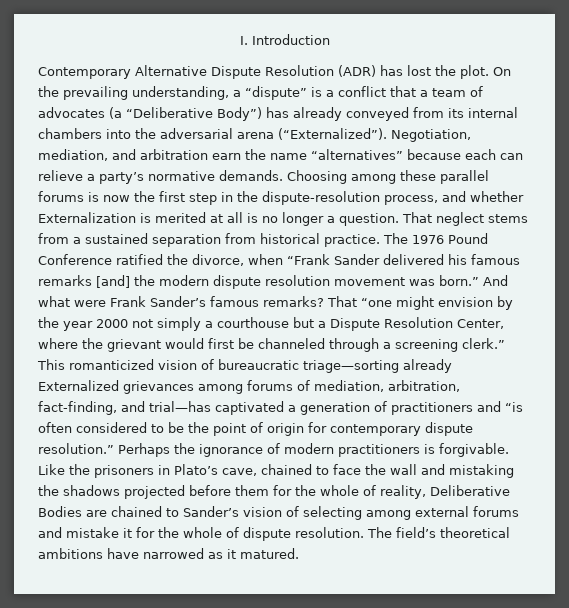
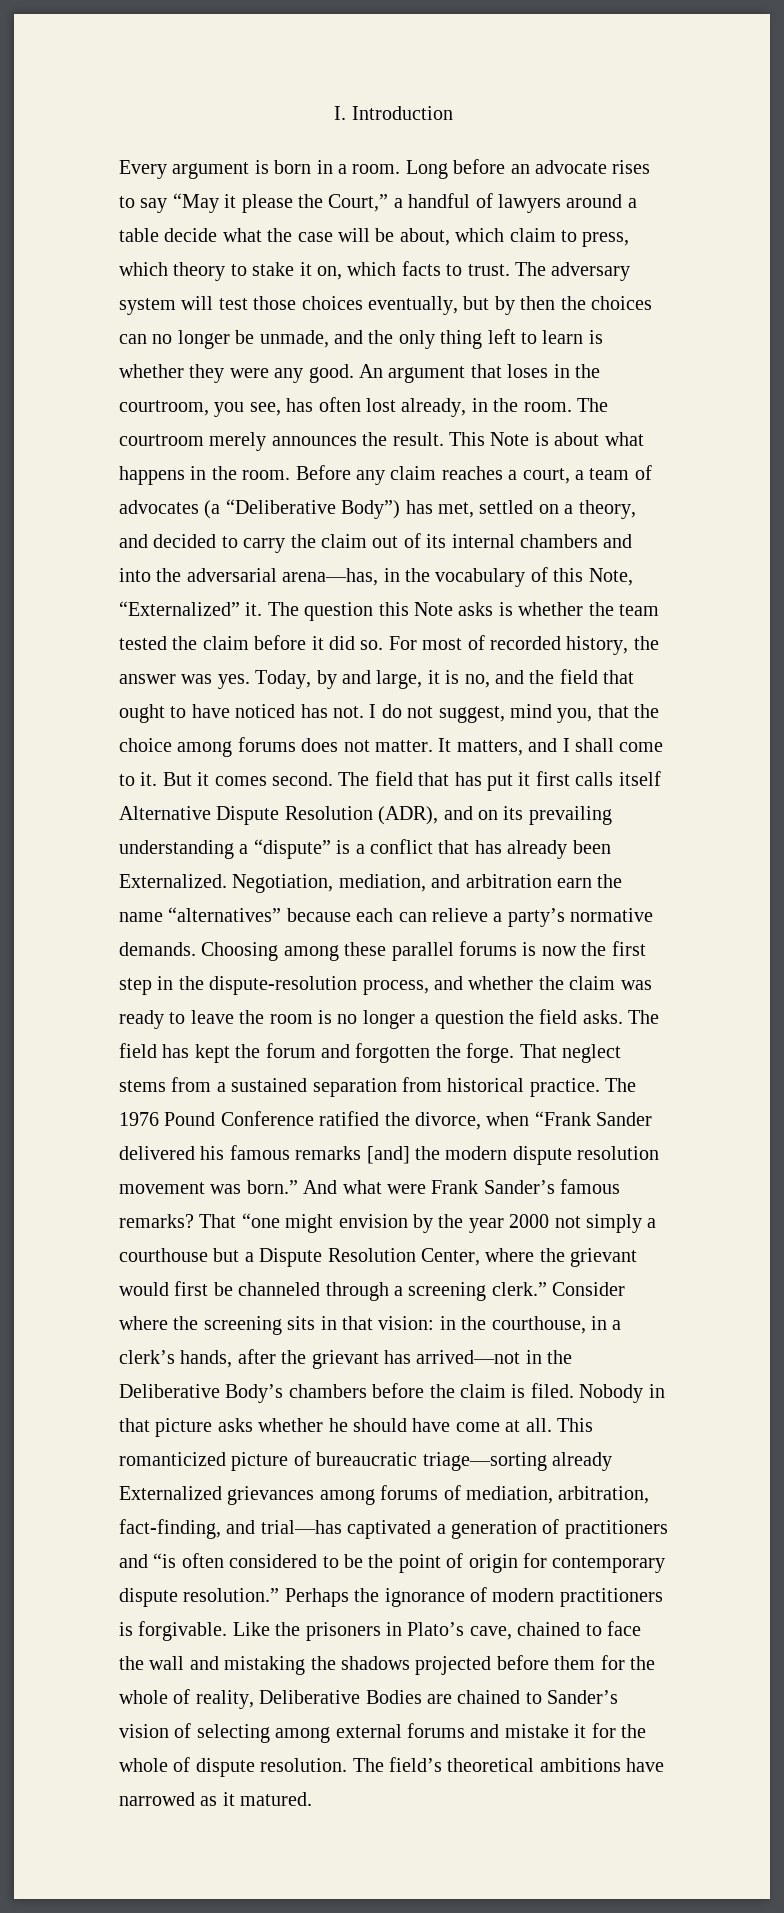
- Contemporary Alternative Dispute Resolution (ADR) has lost the plot. On the prevailing understanding, a “dispute” is a conflict that a team of advocates (a “Deliberative Body”) has already conveyed from its internal chambers into the adversarial arena (“Externalized”).
+ Every argument is born in a room. Long before an advocate rises to say “May it please the Court,” a handful of lawyers around a table decide what the case will be about, which claim to press, which theory to stake it on, which facts to trust. The adversary system will test those choices eventually, but by then the choices can no longer be unmade, and the only thing left to learn is whether they were any good. An argument that loses in the courtroom, you see, has often lost already, in the room. The courtroom merely announces the result. This Note is about what happens in the room. Before any claim reaches a court, a team of advocates (a “Deliberative Body”) has met, settled on a theory, and decided to carry the claim out of its internal chambers and into the adversarial arena—has, in the vocabulary of this Note, “Externalized” it. The question this Note asks is whether the team tested the claim before it did so. For most of recorded history, the answer was yes. Today, by and large, it is no, and the field that ought to have noticed has not. I do not suggest, mind you, that the choice among forums does not matter. It matters, and I shall come to it. But it comes second. The field that has put it first calls itself Alternative Dispute Resolution (ADR), and on its prevailing understanding a “dispute” is a conflict that has already been Externalized.
- Choosing among these parallel forums is now the first step in the dispute-resolution process, and whether Externalization is merited at all is no longer a question.
+ Choosing among these parallel forums is now the first step in the dispute-resolution process, and whether the claim was ready to leave the room is no longer a question the field asks. The field has kept the forum and forgotten the forge.
+ Consider where the screening sits in that vision: in the courthouse, in a clerk’s hands, after the grievant has arrived—not in the Deliberative Body’s chambers before the claim is filed. Nobody in that picture asks whether he should have come at all.
- This romanticized vision of bureaucratic triage—sorting already Externalized grievances among forums of mediation, arbitration, fact-finding, and trial—has captivated a generation of practitioners and “is often considered to be the point of origin for contemporary dispute resolution.”
+ This romanticized picture of bureaucratic triage—sorting already Externalized grievances among forums of mediation, arbitration, fact-finding, and trial—has captivated a generation of practitioners and “is often considered to be the point of origin for contemporary dispute resolution.”

